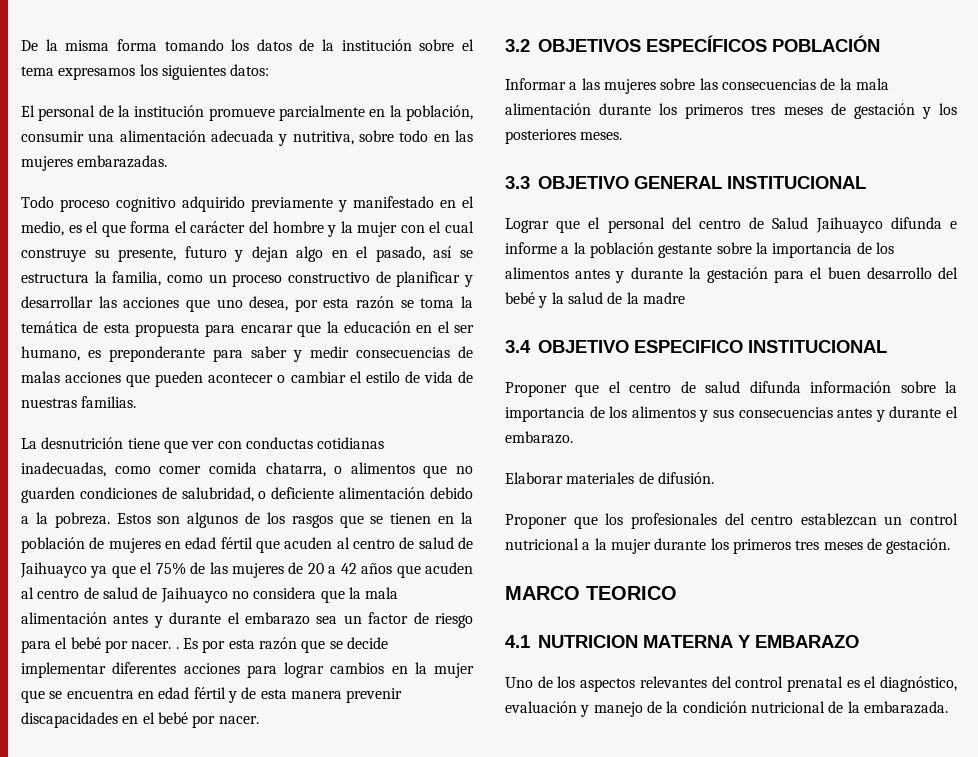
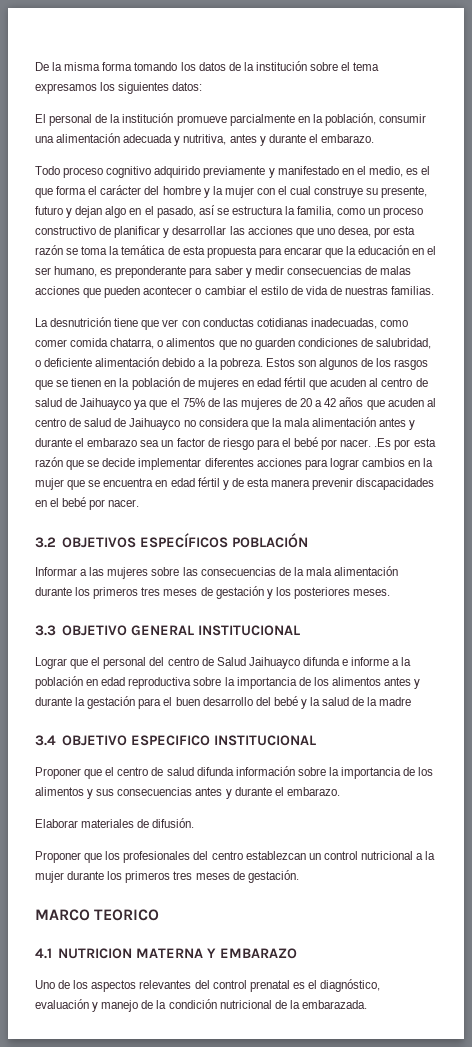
- El personal de la institución promueve parcialmente en la población, consumir una alimentación adecuada y nutritiva, sobre todo en las mujeres embarazadas.
+ El personal de la institución promueve parcialmente en la población, consumir una alimentación adecuada y nutritiva, antes y durante el embarazo.
- Estos son algunos de los rasgos que se tienen en la población de mujeres en edad fértil que acuden al centro de salud de Jaihuayco ya que el 75% de las mujeres de 20 a 42 años que acuden al centro de salud de Jaihuayco no considera que la mala alimentación antes y durante el embarazo sea un factor de riesgo para el bebé por nacer. . Es por esta razón que se decide implementar diferentes acciones para lograr cambios en la mujer que se encuentra en edad fértil y de esta manera prevenir discapacidades en el bebé por nacer.
+ Estos son algunos de los rasgos que se tienen en la población de mujeres en edad fértil que acuden al centro de salud de Jaihuayco ya que el 75% de las mujeres de 20 a 42 años que acuden al centro de salud de Jaihuayco no considera que la mala alimentación antes y durante el embarazo sea un factor de riesgo para el bebé por nacer. .Es por esta razón que se decide implementar diferentes acciones para lograr cambios en la mujer que se encuentra en edad fértil y de esta manera prevenir discapacidades en el bebé por nacer.
- Lograr que el personal del centro de Salud Jaihuayco difunda e informe a la población gestante sobre la importancia de los alimentos antes y durante la gestación para el buen desarrollo del bebé y la salud de la madre
+ Lograr que el personal del centro de Salud Jaihuayco difunda e informe a la población en edad reproductiva sobre la importancia de los alimentos antes y durante la gestación para el buen desarrollo del bebé y la salud de la madre

